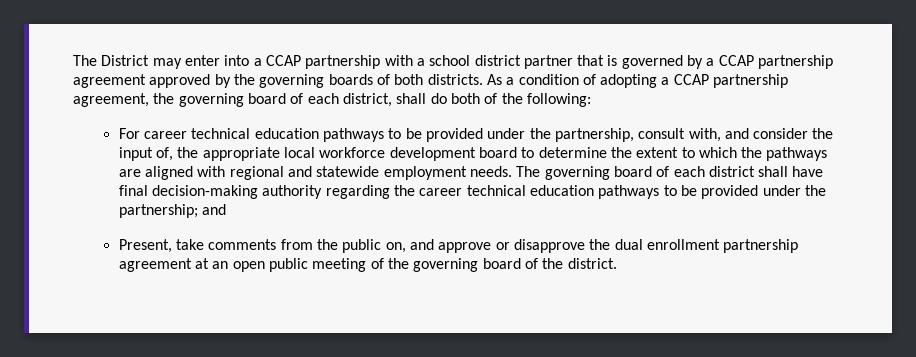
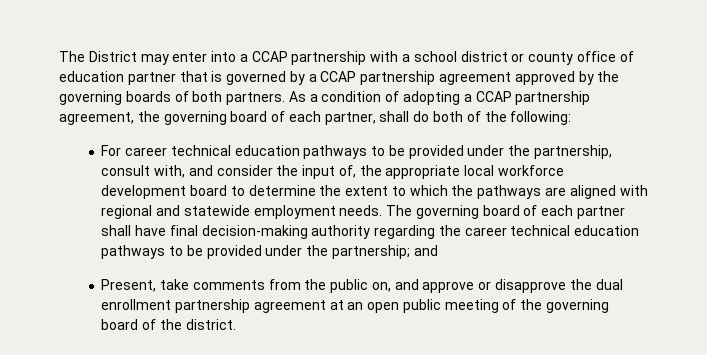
- The District may enter into a CCAP partnership with a school district partner that is governed by a CCAP partnership agreement approved by the governing boards of both districts.
+ The District may enter into a CCAP partnership with a school district or county office of education partner that is governed by a CCAP partnership agreement approved by the governing boards of both partners.
- As a condition of adopting a CCAP partnership agreement, the governing board of each district, shall do both of the following:
+ As a condition of adopting a CCAP partnership agreement, the governing board of each partner, shall do both of the following:
- The governing board of each district shall have final decision-making authority regarding the career technical education pathways to be provided under the partnership; and
+ The governing board of each partner shall have final decision-making authority regarding the career technical education pathways to be provided under the partnership; and

